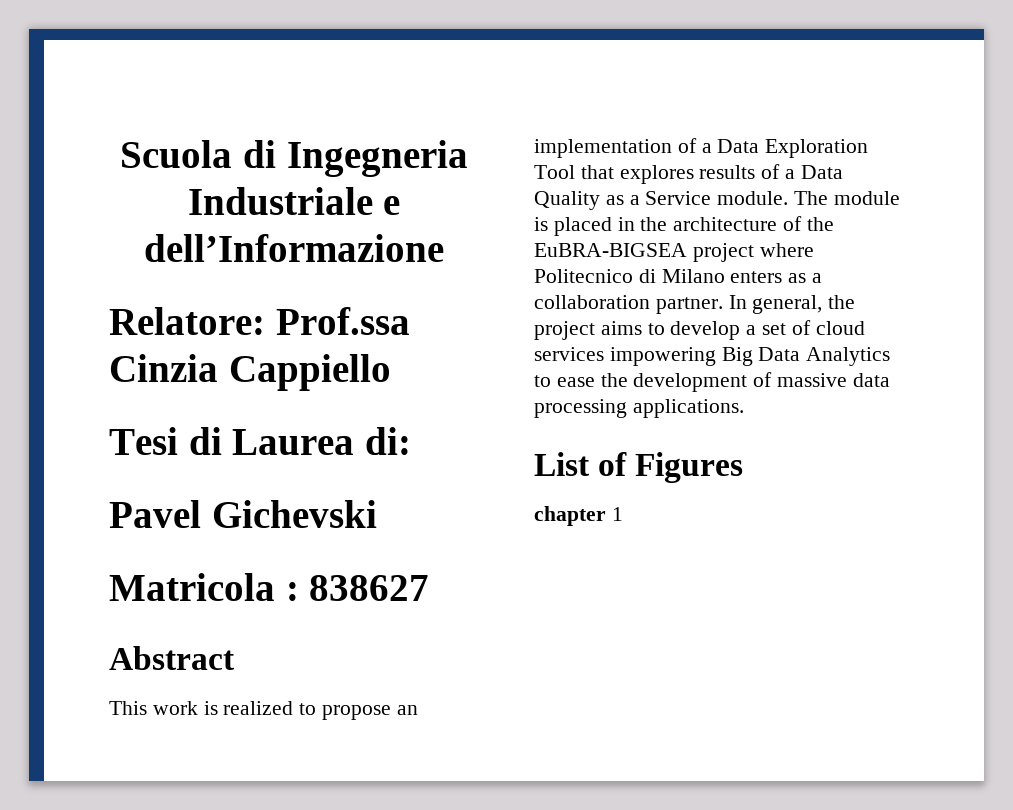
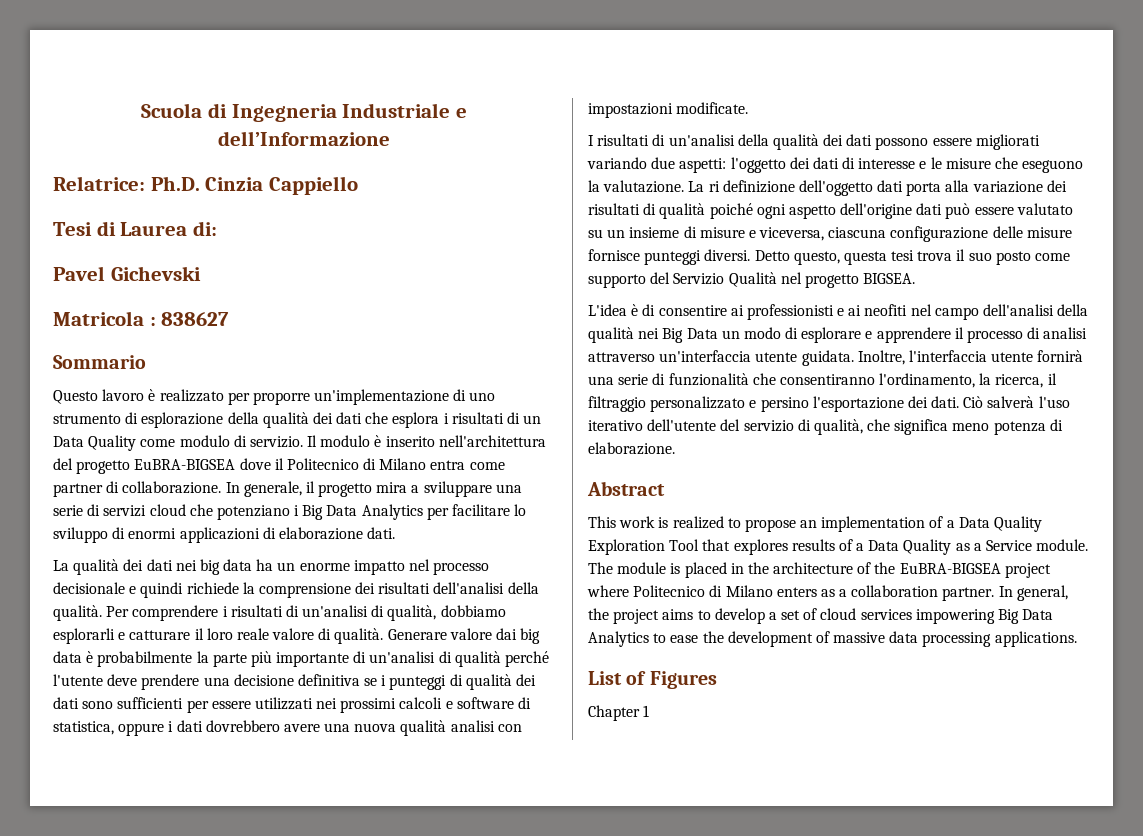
- Relatore: Prof.ssa Cinzia Cappiello
+ Relatrice: Ph.D. Cinzia Cappiello
+ Sommario
+ Questo lavoro è realizzato per proporre un'implementazione di uno strumento di esplorazione della qualità dei dati che esplora i risultati di un Data Quality come modulo di servizio. Il modulo è inserito nell'architettura del progetto EuBRA-BIGSEA dove il Politecnico di Milano entra come partner di collaborazione. In generale, il progetto mira a sviluppare una serie di servizi cloud che potenziano i Big Data Analytics per facilitare lo sviluppo di enormi applicazioni di elaborazione dati.
+ La qualità dei dati nei big data ha un enorme impatto nel processo decisionale e quindi richiede la comprensione dei risultati dell'analisi della qualità. Per comprendere i risultati di un'analisi di qualità, dobbiamo esplorarli e catturare il loro reale valore di qualità. Generare valore dai big data è probabilmente la parte più importante di un'analisi di qualità perché l'utente deve prendere una decisione definitiva se i punteggi di qualità dei dati sono sufficienti per essere utilizzati nei prossimi calcoli e software di statistica, oppure i dati dovrebbero avere una nuova qualità analisi con impostazioni modificate.
+ I risultati di un'analisi della qualità dei dati possono essere migliorati variando due aspetti: l'oggetto dei dati di interesse e le misure che eseguono la valutazione. La ri definizione dell'oggetto dati porta alla variazione dei risultati di qualità poiché ogni aspetto dell'origine dati può essere valutato su un insieme di misure e viceversa, ciascuna configurazione delle misure fornisce punteggi diversi. Detto questo, questa tesi trova il suo posto come supporto del Servizio Qualità nel progetto BIGSEA.
+ L'idea è di consentire ai professionisti e ai neofiti nel campo dell'analisi della qualità nei Big Data un modo di esplorare e apprendere il processo di analisi attraverso un'interfaccia utente guidata. Inoltre, l'interfaccia utente fornirà una serie di funzionalità che consentiranno l'ordinamento, la ricerca, il filtraggio personalizzato e persino l'esportazione dei dati. Ciò salverà l'uso iterativo dell'utente del servizio di qualità, che significa meno potenza di elaborazione.
- This work is realized to propose an implementation of a Data Exploration Tool that explores results of a Data Quality as a Service module.
+ This work is realized to propose an implementation of a Data Quality Exploration Tool that explores results of a Data Quality as a Service module.
- chapter 1
+ Chapter 1

